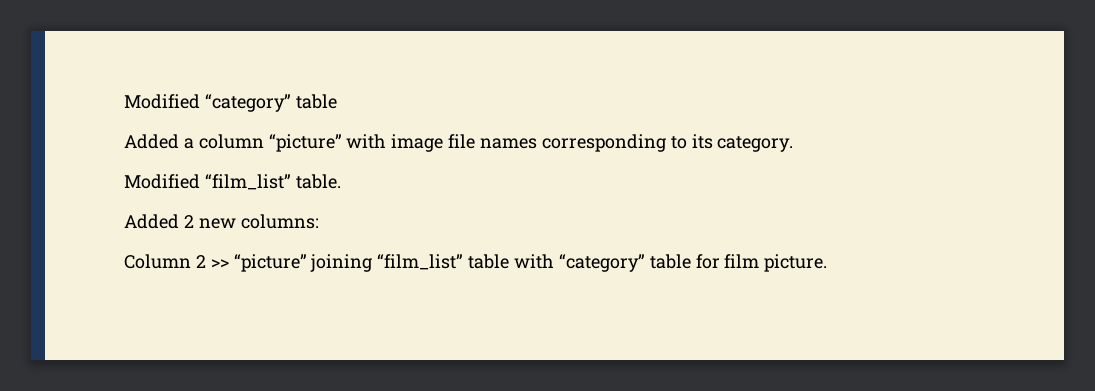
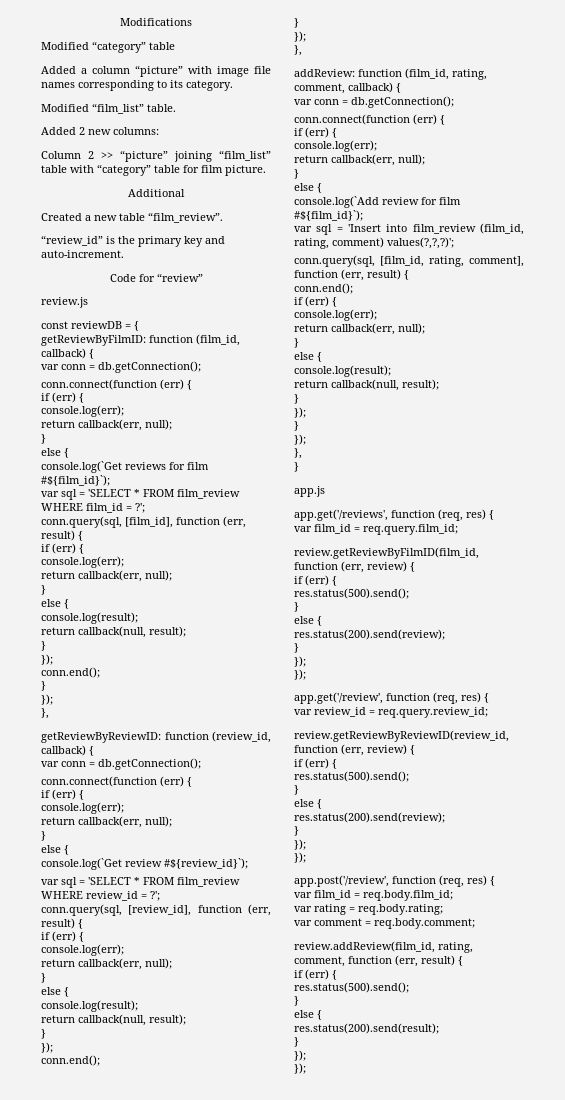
+ Modifications
+ Additional
+ Created a new table “film_review”.
+ “review_id” is the primary key and auto-increment.
+ Code for “review”
+ review.js
+ const reviewDB = {
+ getReviewByFilmID: function (film_id, callback) {
+ var conn = db.getConnection();
+ conn.connect(function (err) {
+ if (err) {
+ console.log(err);
+ return callback(err, null);
+ }
+ else {
+ console.log(`Get reviews for film #${film_id}`);
+ var sql = 'SELECT * FROM film_review WHERE film_id = ?';
+ conn.query(sql, [film_id], function (err, result) {
+ if (err) {
+ console.log(err);
+ return callback(err, null);
+ }
+ else {
+ console.log(result);
+ return callback(null, result);
+ }
+ });
+ conn.end();
+ }
+ });
+ },
+ getReviewByReviewID: function (review_id, callback) {
+ var conn = db.getConnection();
+ conn.connect(function (err) {
+ if (err) {
+ console.log(err);
+ return callback(err, null);
+ }
+ else {
+ console.log(`Get review #${review_id}`);
+ var sql = 'SELECT * FROM film_review WHERE review_id = ?';
+ conn.query(sql, [review_id], function (err, result) {
+ if (err) {
+ console.log(err);
+ return callback(err, null);
+ }
+ else {
+ console.log(result);
+ return callback(null, result);
+ }
+ });
+ conn.end();
+ }
+ });
+ },
+ addReview: function (film_id, rating, comment, callback) {
+ var conn = db.getConnection();
+ conn.connect(function (err) {
+ if (err) {
+ console.log(err);
+ return callback(err, null);
+ }
+ else {
+ console.log(`Add review for film #${film_id}`);
+ var sql = 'Insert into film_review (film_id, rating, comment) values(?,?,?)';
+ conn.query(sql, [film_id, rating, comment], function (err, result) {
+ conn.end();
+ if (err) {
+ console.log(err);
+ return callback(err, null);
+ }
+ else {
+ console.log(result);
+ return callback(null, result);
+ }
+ });
+ }
+ });
+ },
+ }
+ app.js
+ app.get('/reviews', function (req, res) {
+ var film_id = req.query.film_id;
+ review.getReviewByFilmID(film_id, function (err, review) {
+ if (err) {
+ res.status(500).send();
+ }
+ else {
+ res.status(200).send(review);
+ }
+ });
+ });
+ app.get('/review', function (req, res) {
+ var review_id = req.query.review_id;
+ review.getReviewByReviewID(review_id, function (err, review) {
+ if (err) {
+ res.status(500).send();
+ }
+ else {
+ res.status(200).send(review);
+ }
+ });
+ });
+ app.post('/review', function (req, res) {
+ var film_id = req.body.film_id;
+ var rating = req.body.rating;
+ var comment = req.body.comment;
+ review.addReview(film_id, rating, comment, function (err, result) {
+ if (err) {
+ res.status(500).send();
+ }
+ else {
+ res.status(200).send(result);
+ }
+ });
+ });

